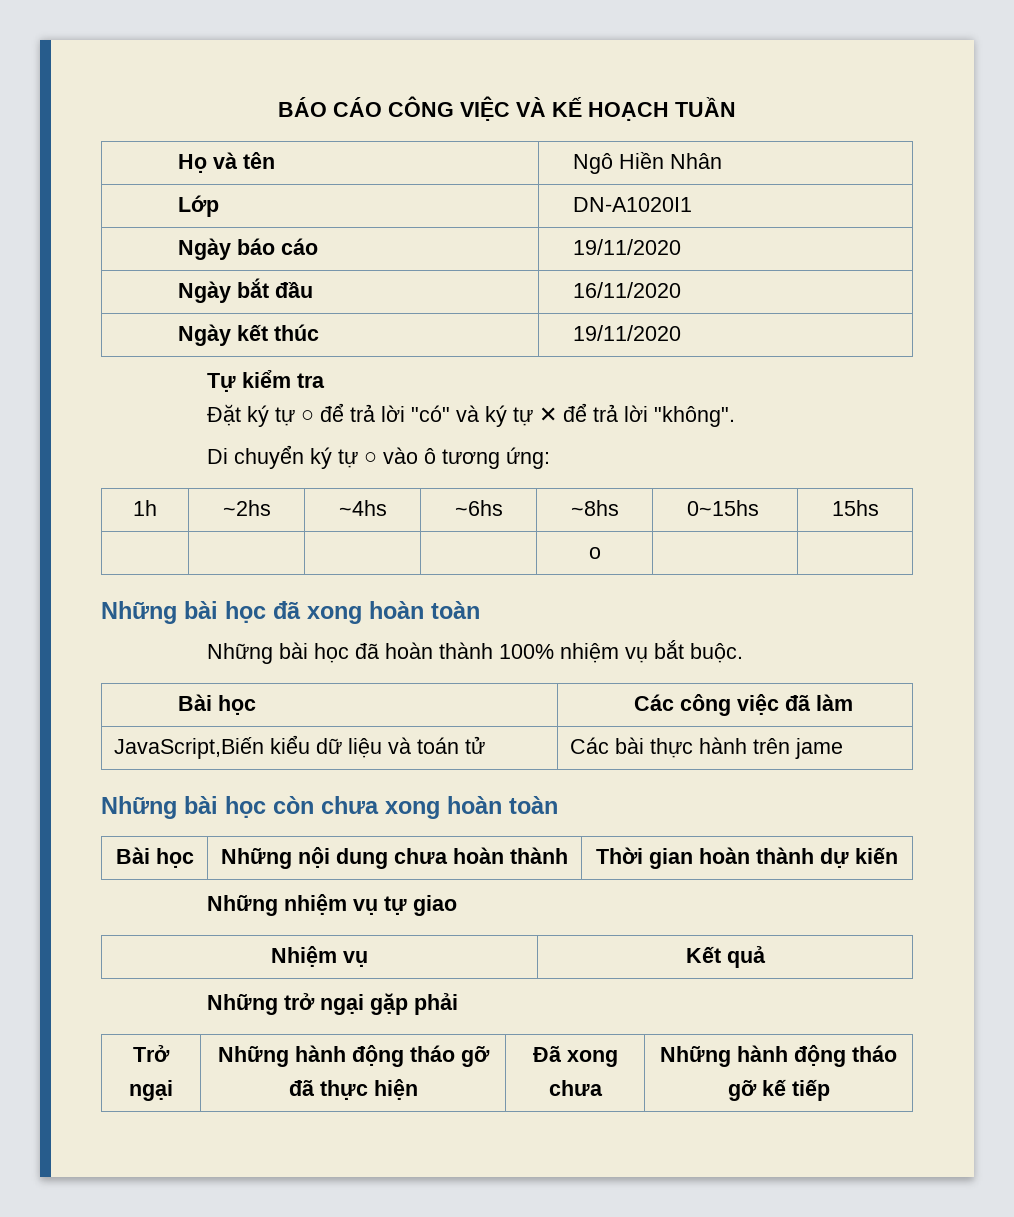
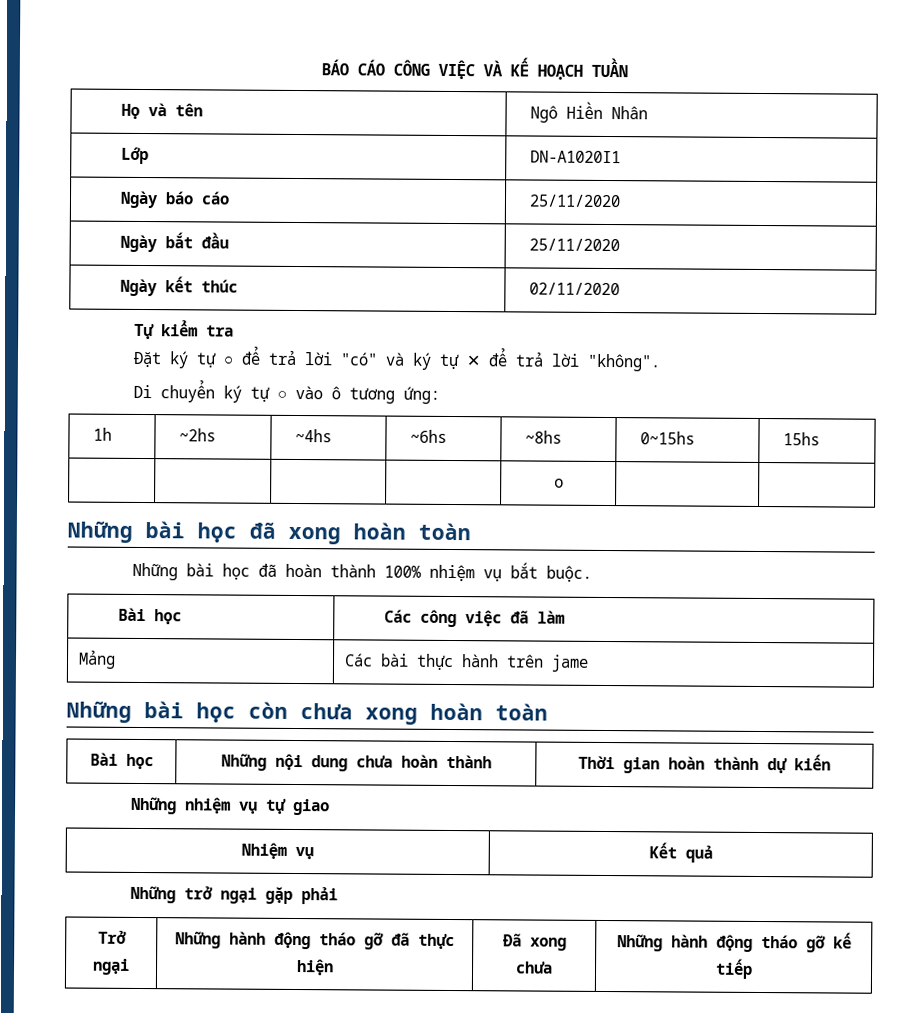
- Ngày báo cáo | 19/11/2020
+ Ngày báo cáo | 25/11/2020
- Ngày bắt đầu | 16/11/2020
+ Ngày bắt đầu | 25/11/2020
- Ngày kết thúc | 19/11/2020
+ Ngày kết thúc | 02/11/2020
- JavaScript,Biến kiểu dữ liệu và toán tử | Các bài thực hành trên jame
+ Mảng | Các bài thực hành trên jame

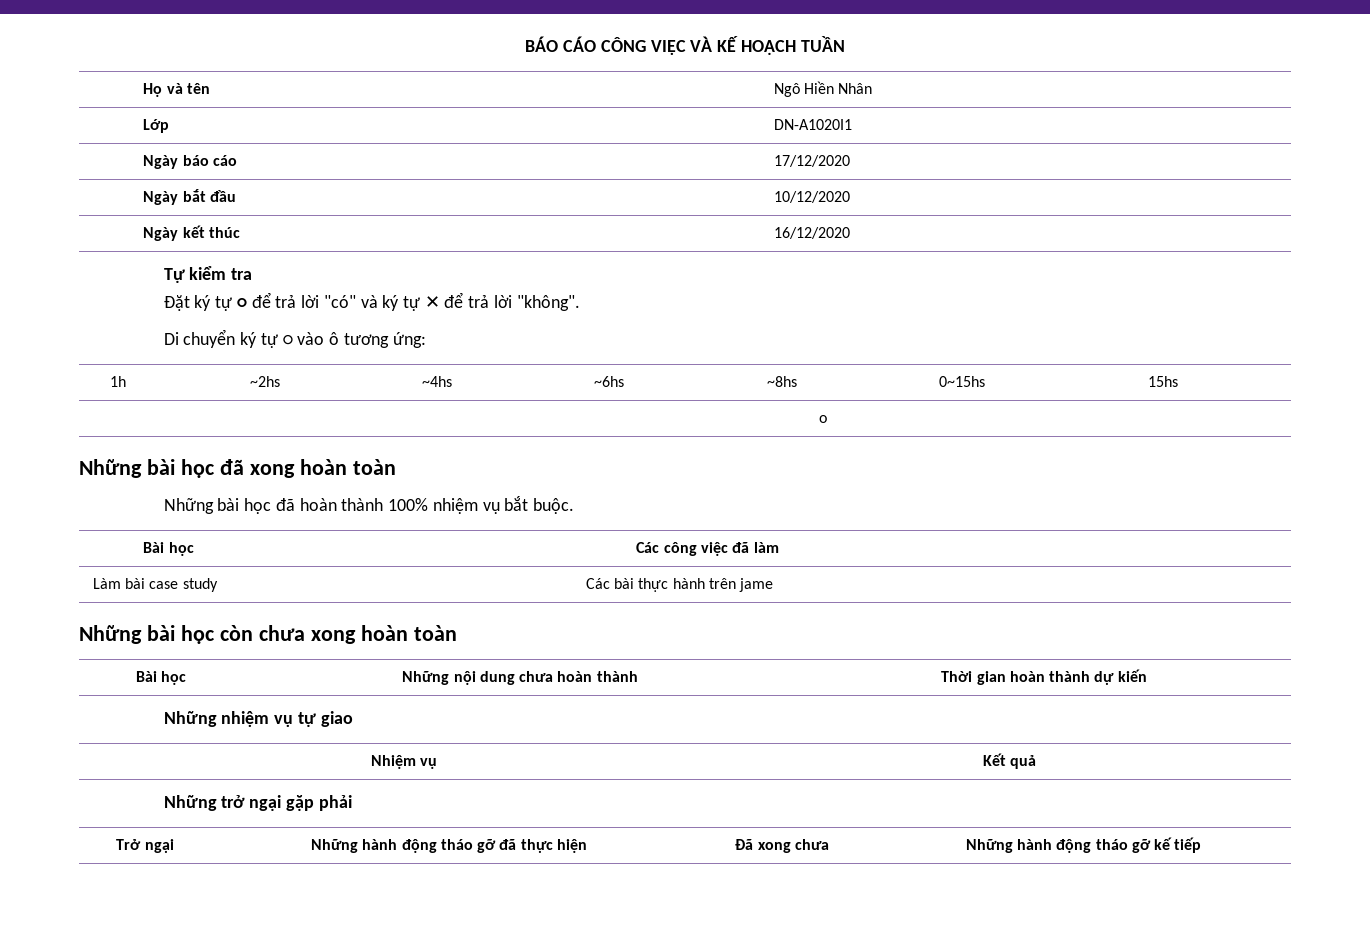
- Ngày báo cáo | 25/11/2020
+ Ngày báo cáo | 17/12/2020
- Ngày bắt đầu | 25/11/2020
+ Ngày bắt đầu | 10/12/2020
- Ngày kết thúc | 02/11/2020
+ Ngày kết thúc | 16/12/2020
- Mảng | Các bài thực hành trên jame
+ Làm bài case study | Các bài thực hành trên jame

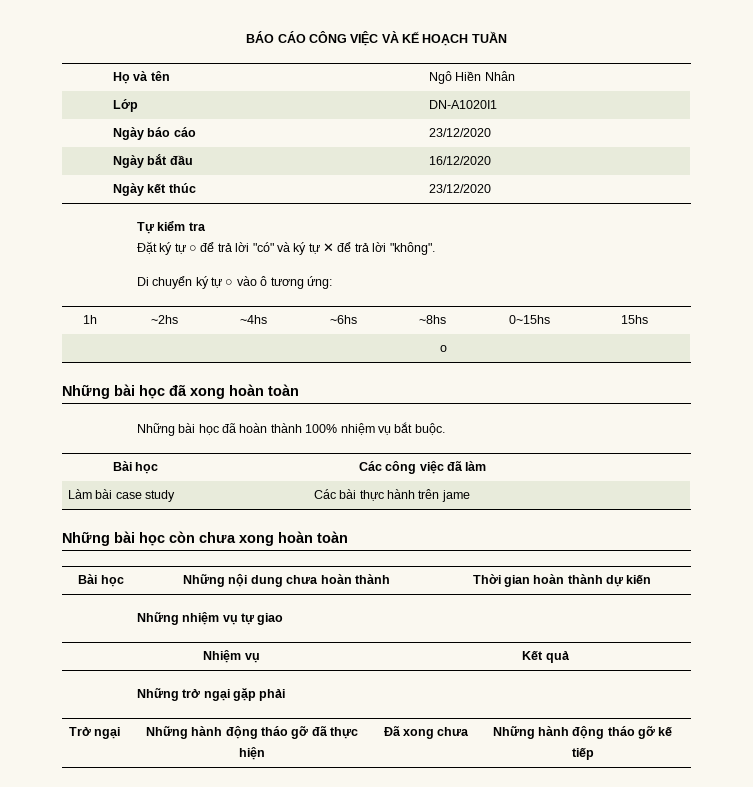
- Ngày báo cáo | 17/12/2020
+ Ngày báo cáo | 23/12/2020
- Ngày bắt đầu | 10/12/2020
+ Ngày bắt đầu | 16/12/2020
- Ngày kết thúc | 16/12/2020
+ Ngày kết thúc | 23/12/2020

